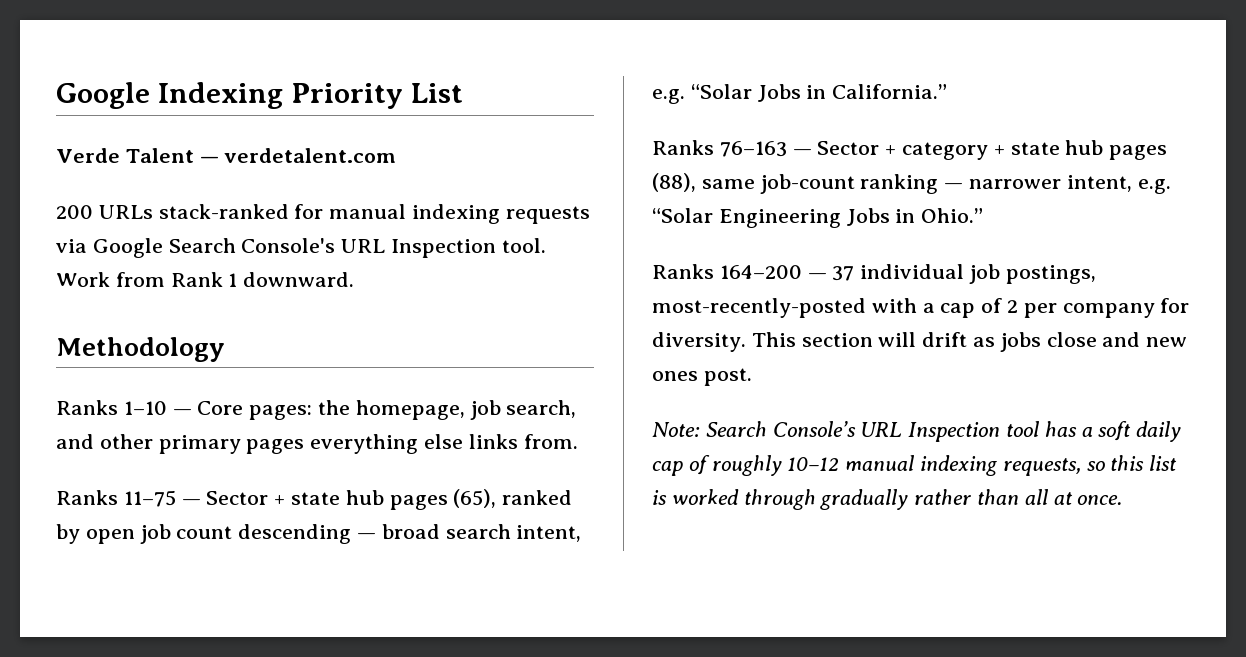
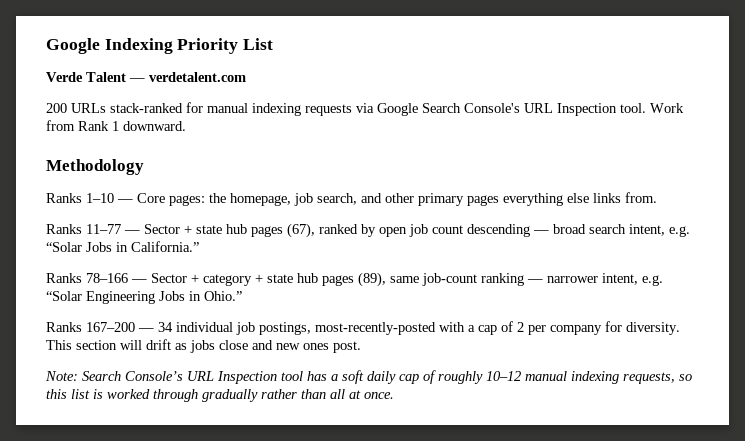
- Ranks 11–75 — Sector + state hub pages (65), ranked by open job count descending — broad search intent, e.g. “Solar Jobs in California.”
+ Ranks 11–77 — Sector + state hub pages (67), ranked by open job count descending — broad search intent, e.g. “Solar Jobs in California.”
- Ranks 76–163 — Sector + category + state hub pages (88), same job-count ranking — narrower intent, e.g. “Solar Engineering Jobs in Ohio.”
+ Ranks 78–166 — Sector + category + state hub pages (89), same job-count ranking — narrower intent, e.g. “Solar Engineering Jobs in Ohio.”
- Ranks 164–200 — 37 individual job postings, most-recently-posted with a cap of 2 per company for diversity.
+ Ranks 167–200 — 34 individual job postings, most-recently-posted with a cap of 2 per company for diversity.

